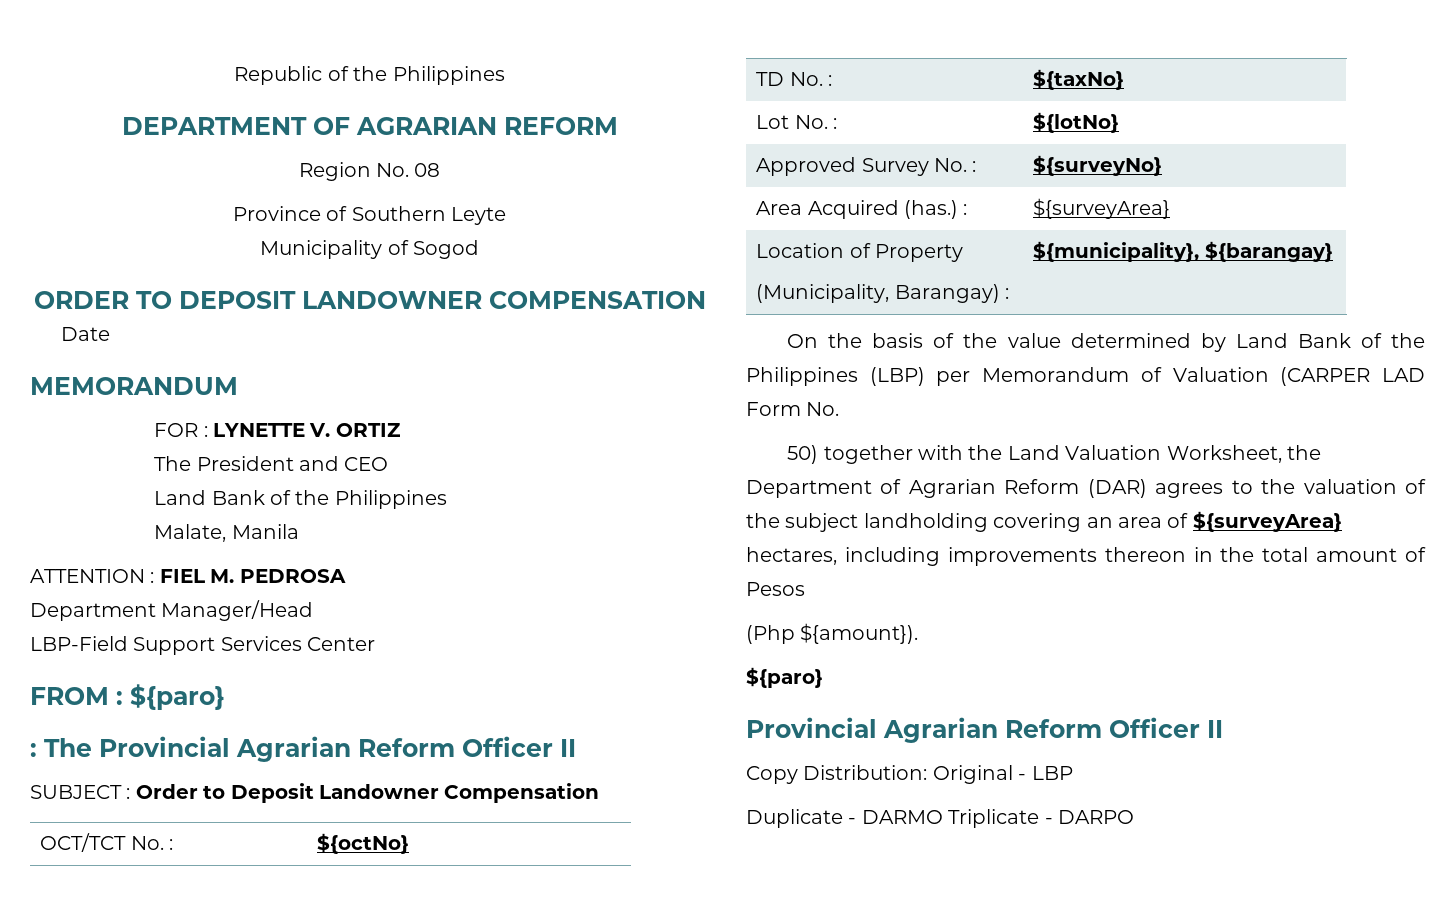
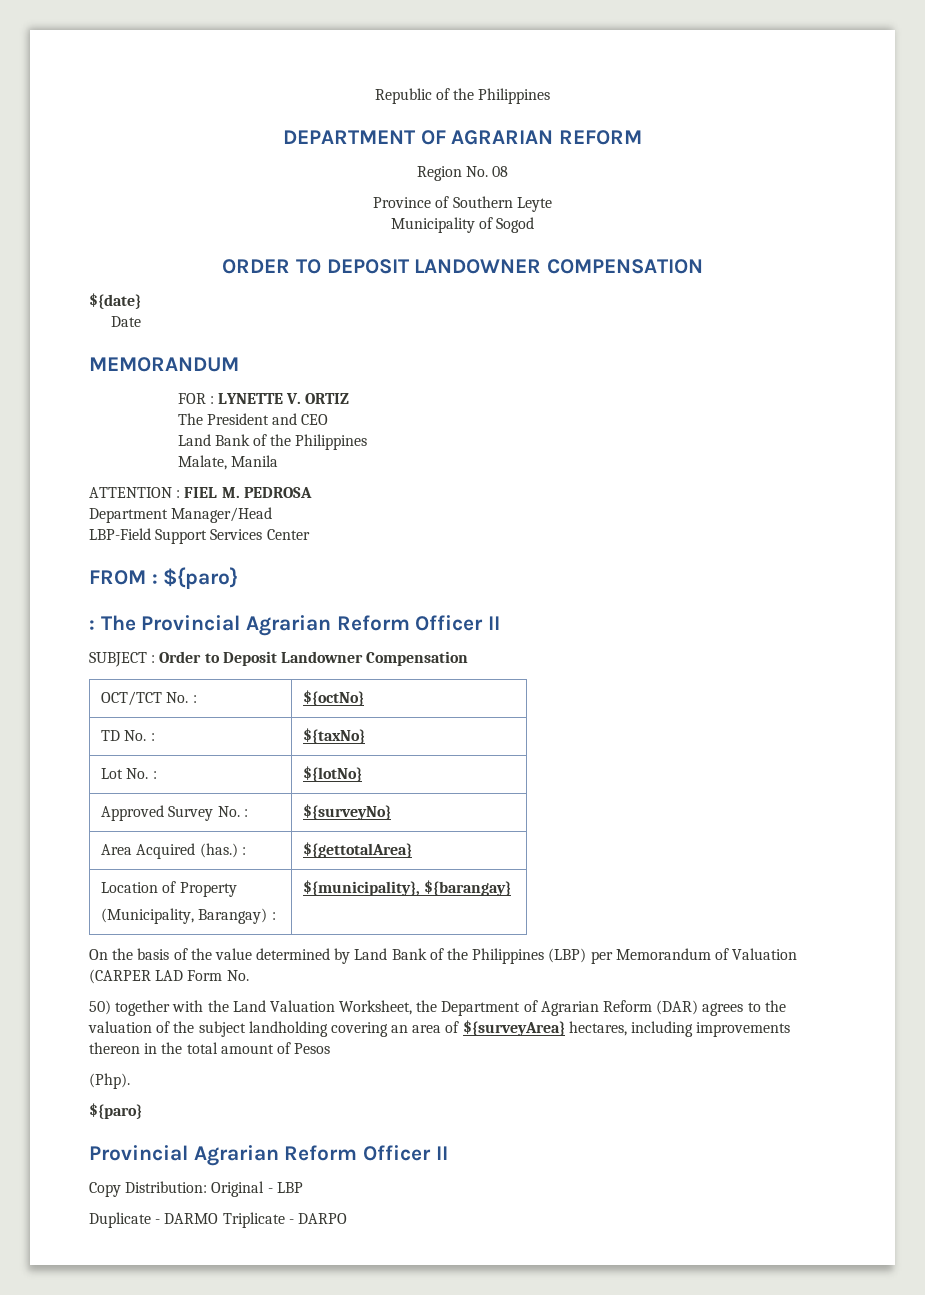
+ ${date}
- Area Acquired (has.) : | ${surveyArea}
+ Area Acquired (has.) : | ${gettotalArea}
- (Php ${amount}).
+ (Php).

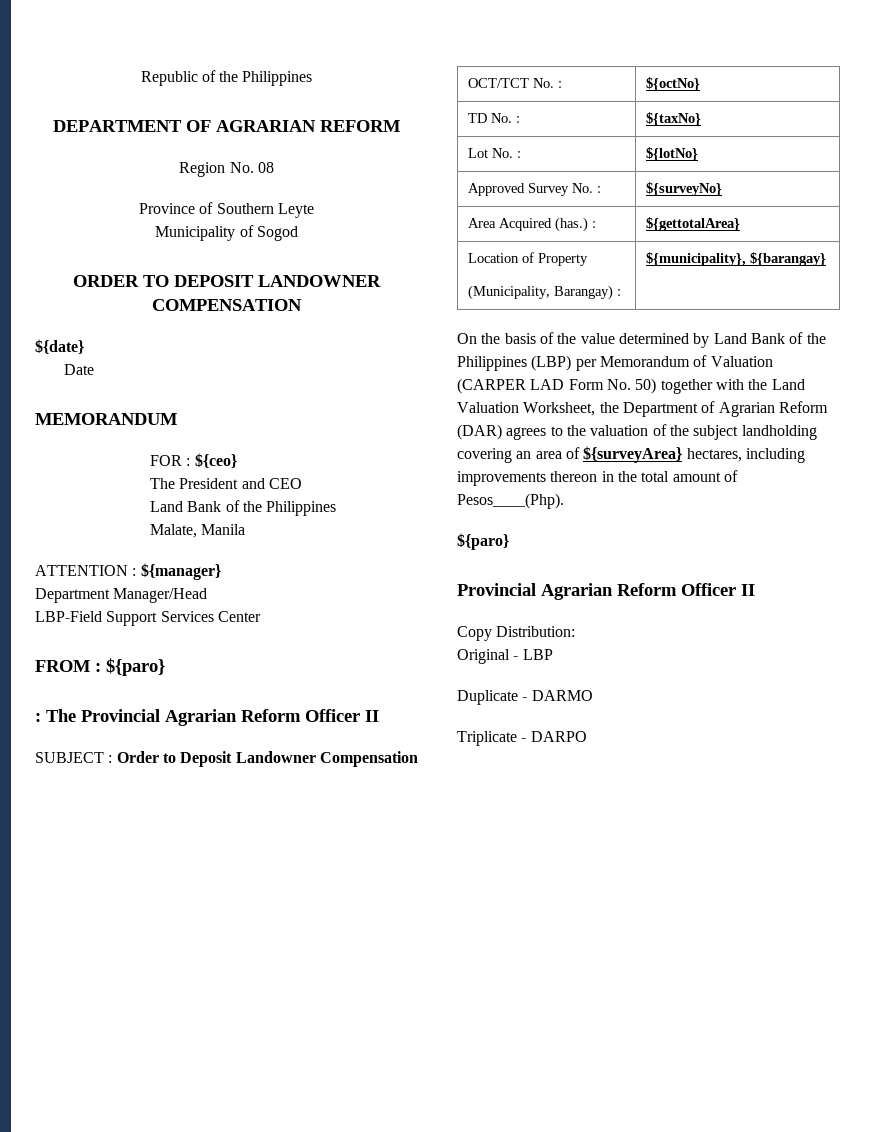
- FOR : LYNETTE V. ORTIZ
+ FOR : ${ceo}
- ATTENTION : FIEL M. PEDROSA
+ ATTENTION : ${manager}
- On the basis of the value determined by Land Bank of the Philippines (LBP) per Memorandum of Valuation (CARPER LAD Form No.
- 50) together with the Land Valuation Worksheet, the Department of Agrarian Reform (DAR) agrees to the valuation of the subject landholding covering an area of ${surveyArea} hectares, including improvements thereon in the total amount of Pesos
- (Php).
+ On the basis of the value determined by Land Bank of the Philippines (LBP) per Memorandum of Valuation (CARPER LAD Form No. 50) together with the Land Valuation Worksheet, the Department of Agrarian Reform (DAR) agrees to the valuation of the subject landholding covering an area of ${surveyArea} hectares, including improvements thereon in the total amount of Pesos____(Php).
- Copy Distribution: Original - LBP
+ Copy Distribution:
+ Original - LBP
- Duplicate - DARMO Triplicate - DARPO
+ Duplicate - DARMO
+ Triplicate - DARPO

